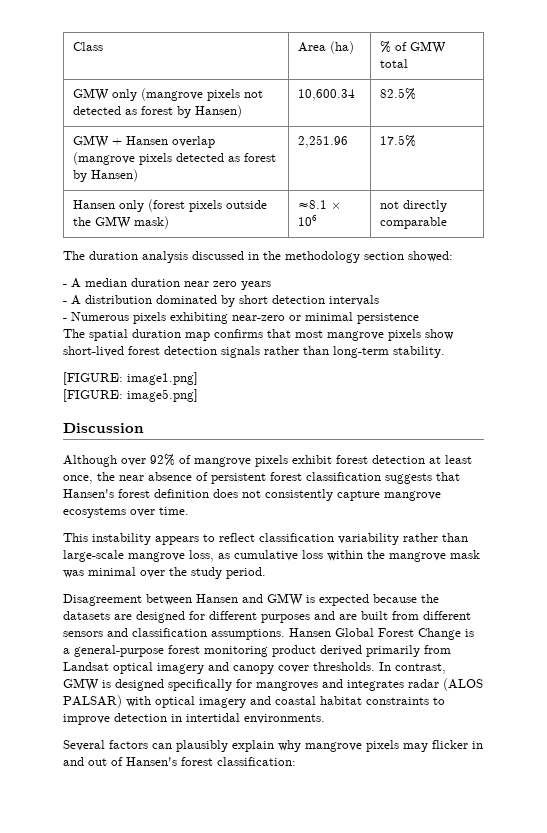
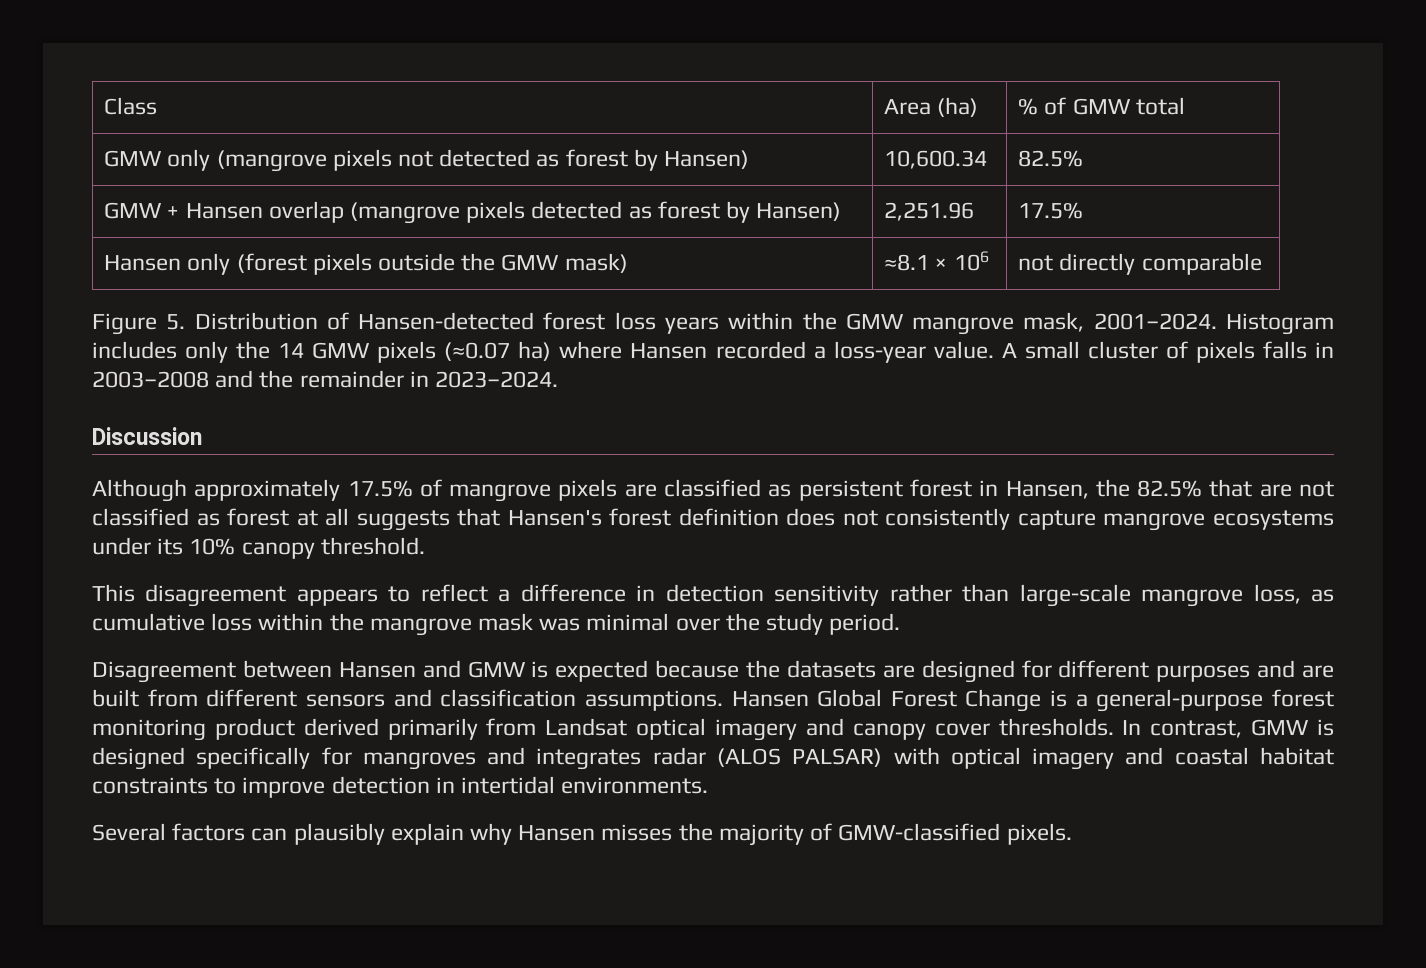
- The duration analysis discussed in the methodology section showed:
- - A median duration near zero years
- - A distribution dominated by short detection intervals
- - Numerous pixels exhibiting near-zero or minimal persistence
- The spatial duration map confirms that most mangrove pixels show short-lived forest detection signals rather than long-term stability.
- [FIGURE: image1.png]
- [FIGURE: image5.png]
+ Figure 5. Distribution of Hansen-detected forest loss years within the GMW mangrove mask, 2001–2024. Histogram includes only the 14 GMW pixels (≈0.07 ha) where Hansen recorded a loss-year value. A small cluster of pixels falls in 2003–2008 and the remainder in 2023–2024.
- Although over 92% of mangrove pixels exhibit forest detection at least once, the near absence of persistent forest classification suggests that Hansen's forest definition does not consistently capture mangrove ecosystems over time.
+ Although approximately 17.5% of mangrove pixels are classified as persistent forest in Hansen, the 82.5% that are not classified as forest at all suggests that Hansen's forest definition does not consistently capture mangrove ecosystems under its 10% canopy threshold.
- This instability appears to reflect classification variability rather than large-scale mangrove loss, as cumulative loss within the mangrove mask was minimal over the study period.
+ This disagreement appears to reflect a difference in detection sensitivity rather than large-scale mangrove loss, as cumulative loss within the mangrove mask was minimal over the study period.
- Several factors can plausibly explain why mangrove pixels may flicker in and out of Hansen's forest classification:
+ Several factors can plausibly explain why Hansen misses the majority of GMW-classified pixels.

